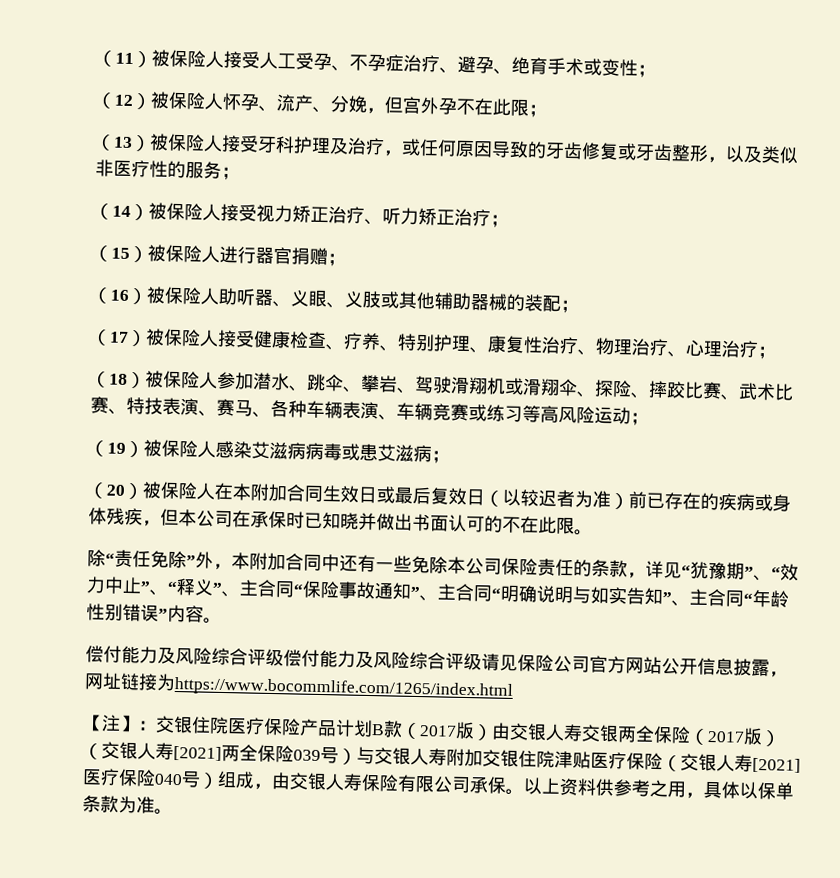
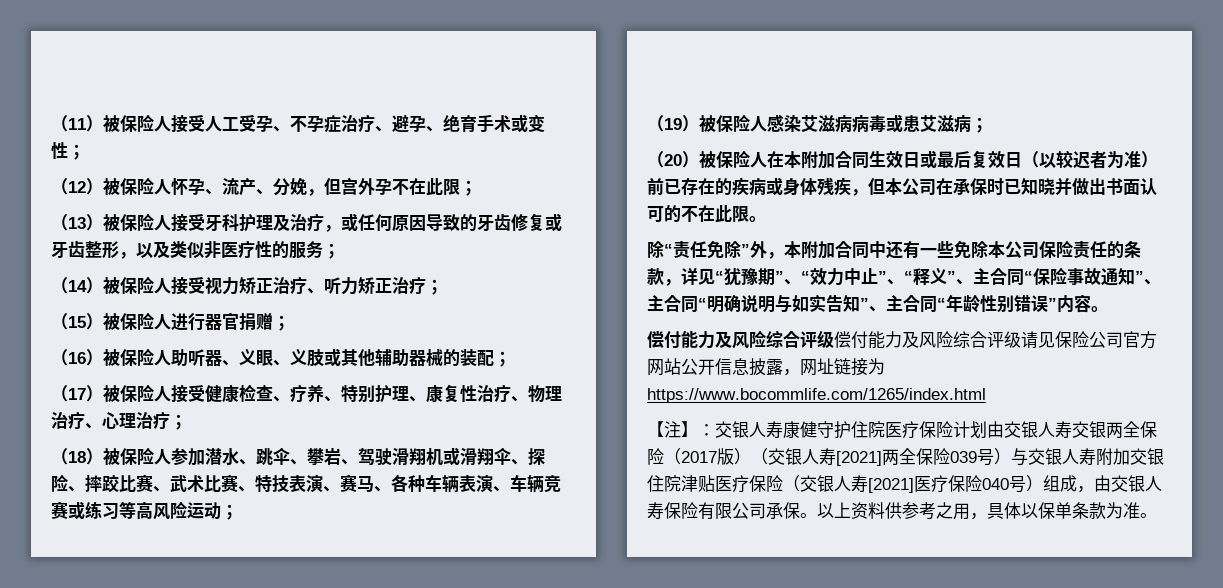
- 【注】：交银住院医疗保险产品计划B款（2017版）由交银人寿交银两全保险（2017版）（交银人寿[2021]两全保险039号）与交银人寿附加交银住院津贴医疗保险（交银人寿[2021]医疗保险040号）组成，由交银人寿保险有限公司承保。
+ 【注】：交银人寿康健守护住院医疗保险计划由交银人寿交银两全保险（2017版）（交银人寿[2021]两全保险039号）与交银人寿附加交银住院津贴医疗保险（交银人寿[2021]医疗保险040号）组成，由交银人寿保险有限公司承保。

